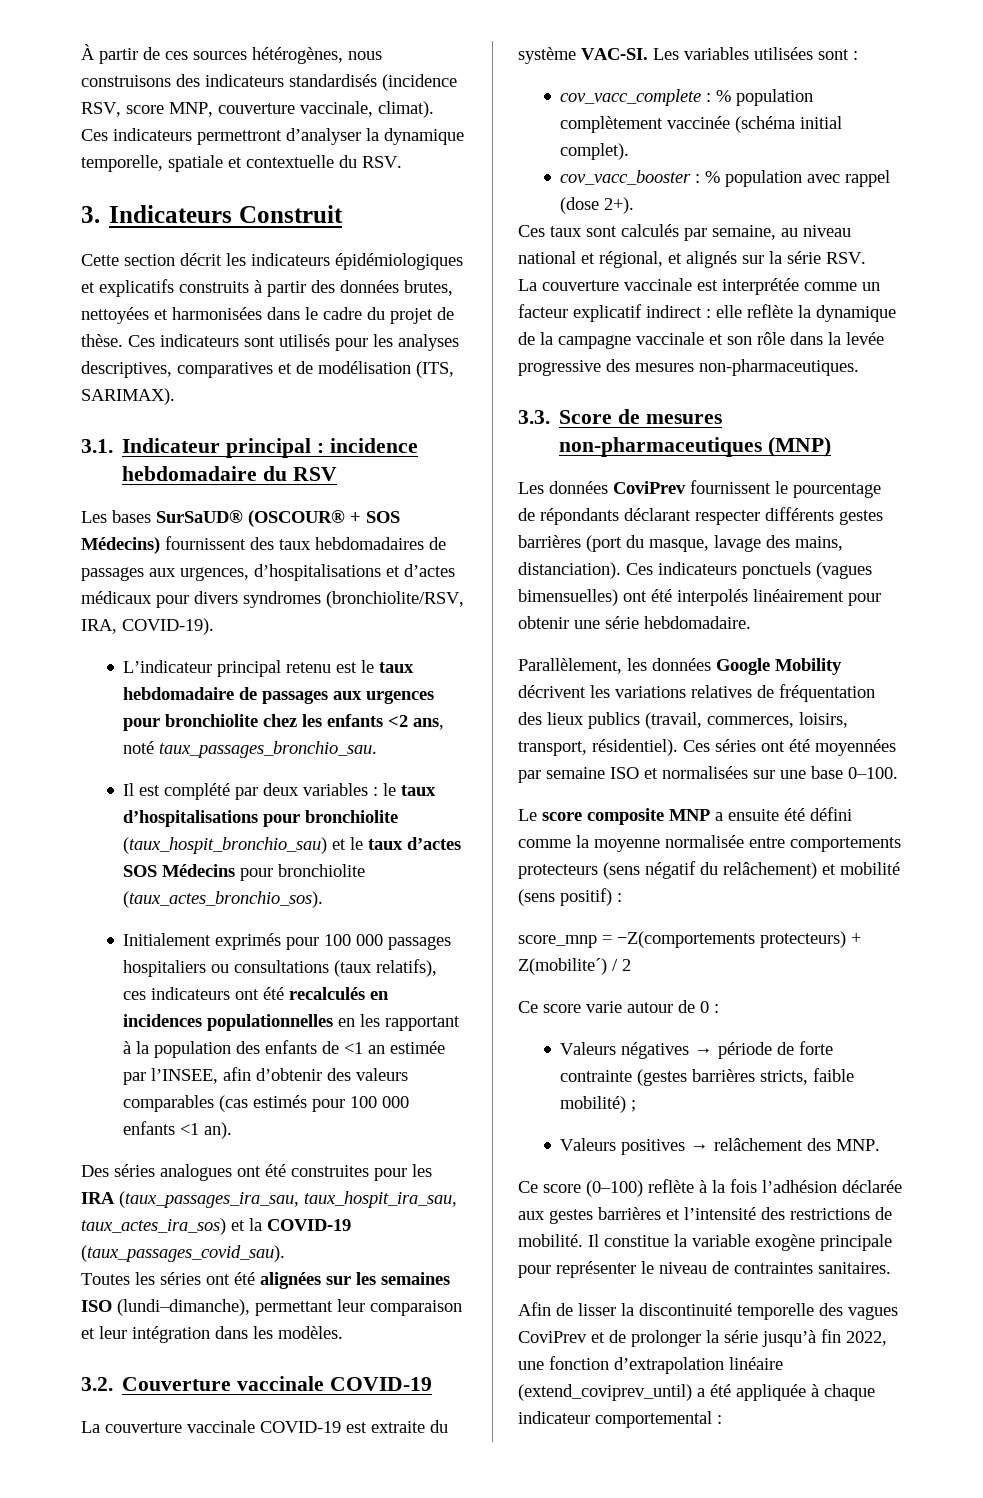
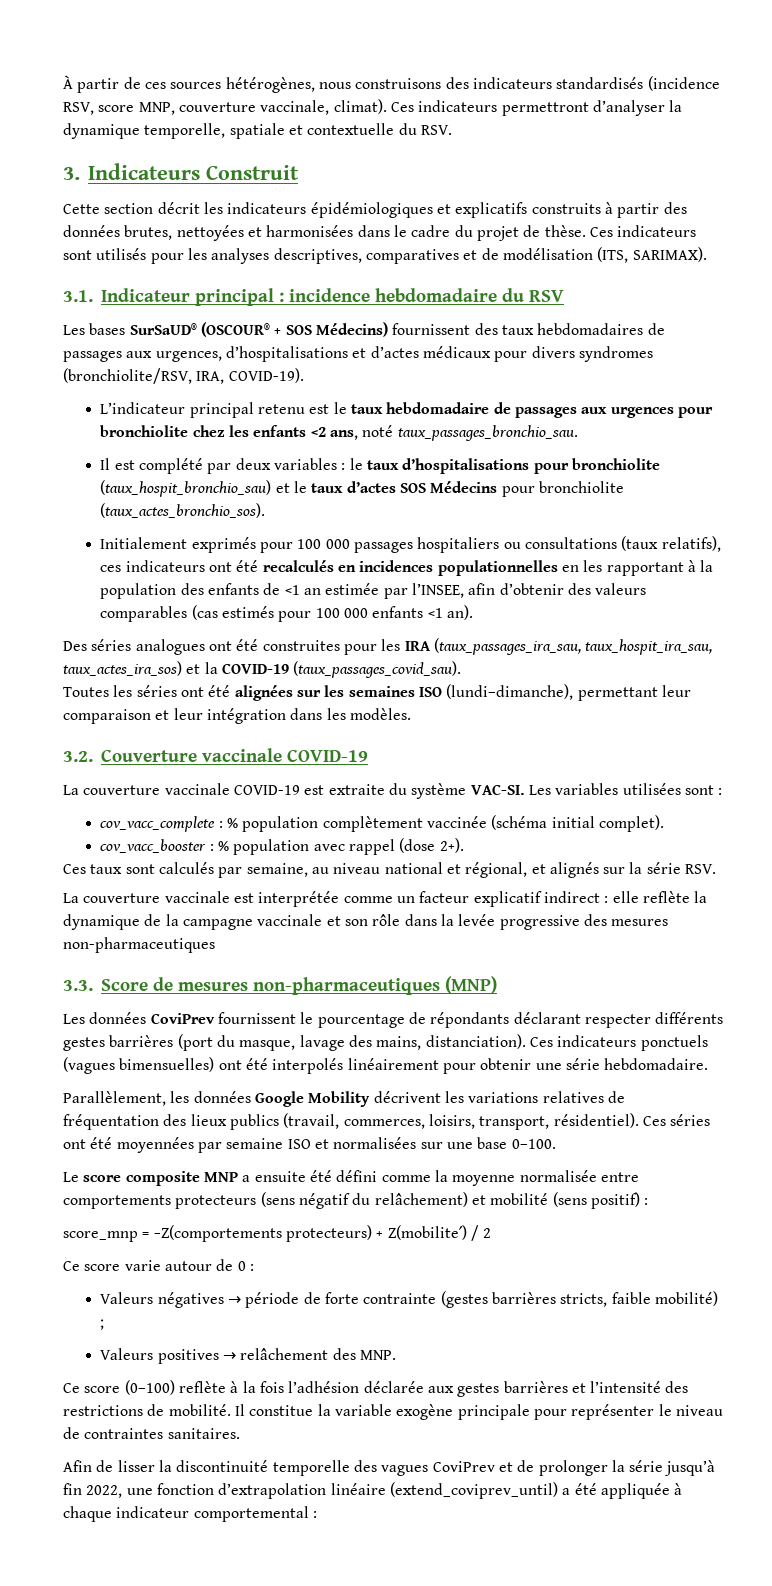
- La couverture vaccinale est interprétée comme un facteur explicatif indirect : elle reflète la dynamique de la campagne vaccinale et son rôle dans la levée progressive des mesures non-pharmaceutiques.
+ La couverture vaccinale est interprétée comme un facteur explicatif indirect : elle reflète la dynamique de la campagne vaccinale et son rôle dans la levée progressive des mesures non-pharmaceutiques

